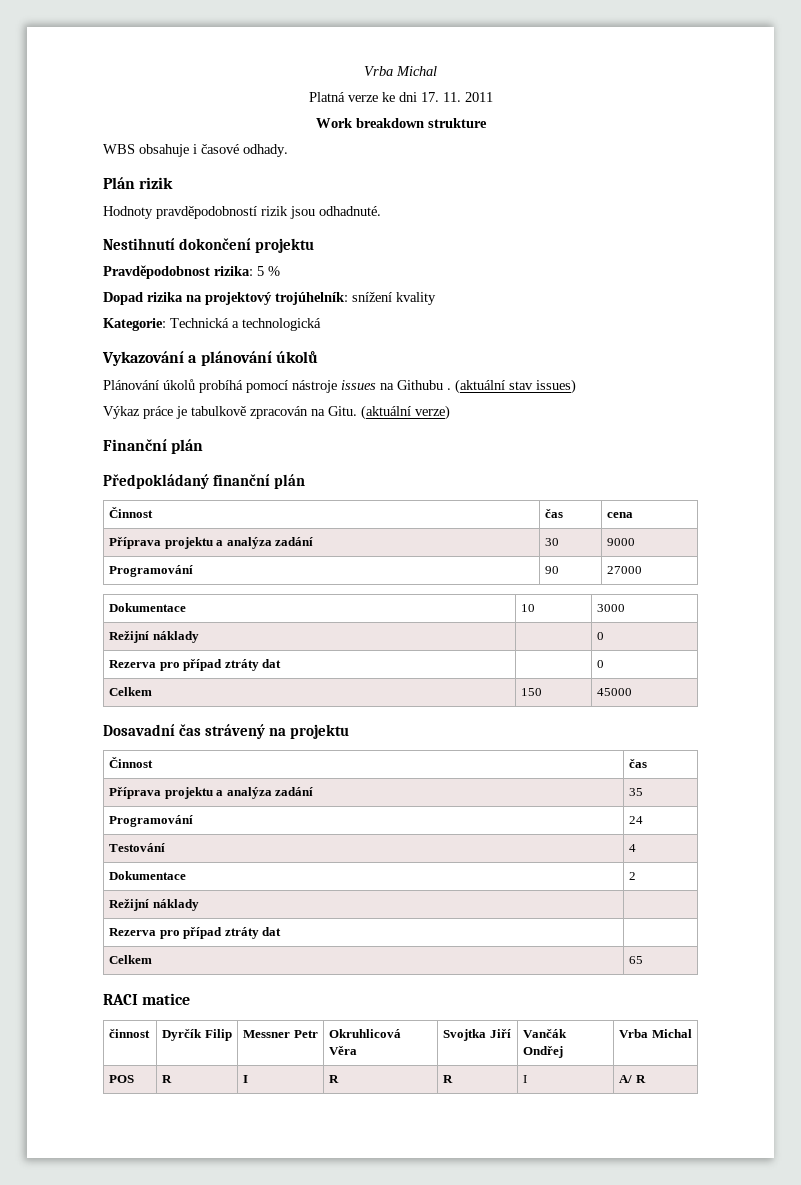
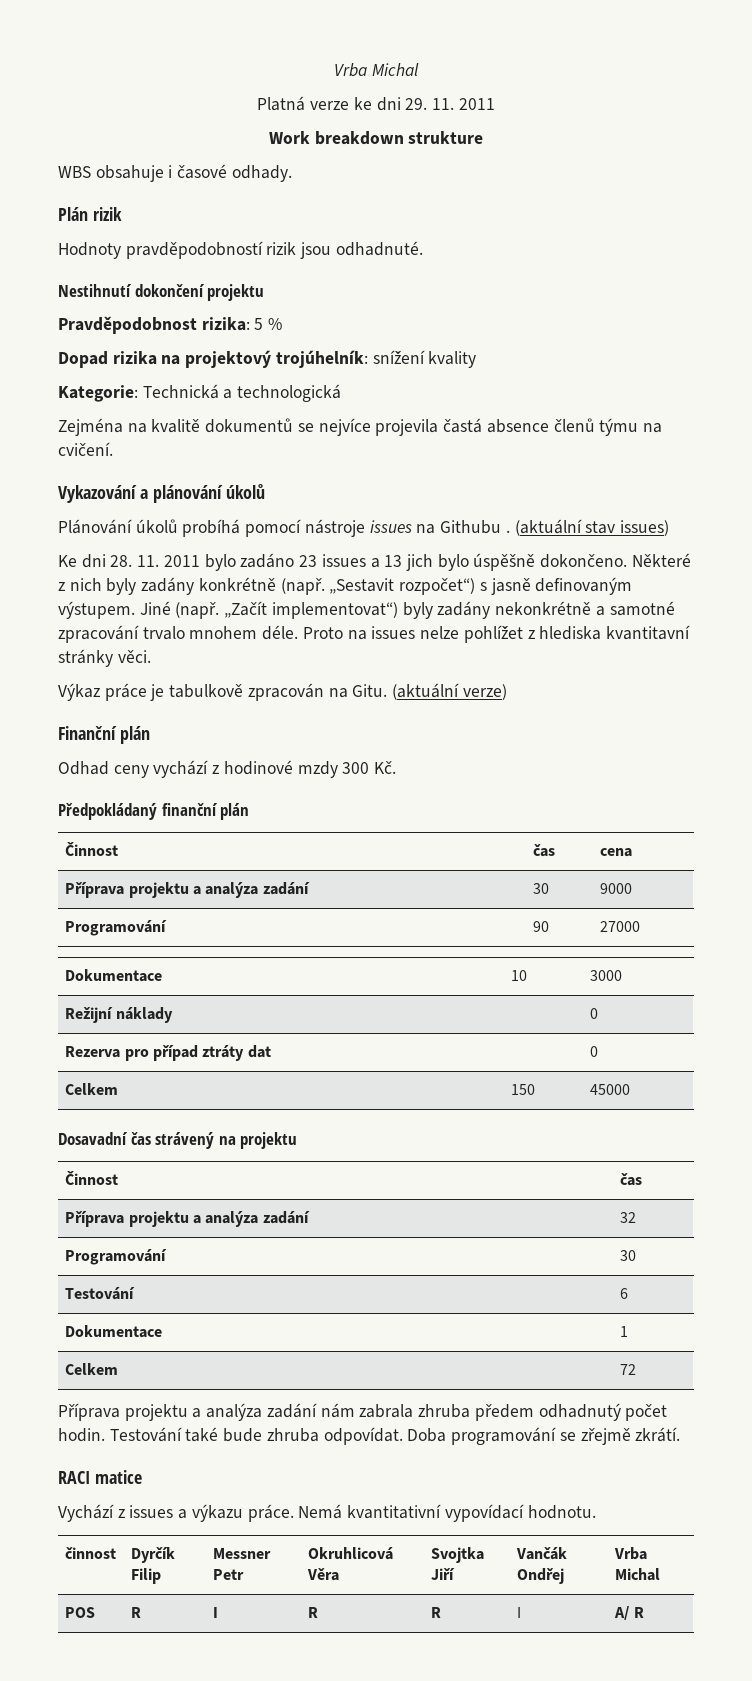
- Platná verze ke dni 17. 11. 2011
+ Platná verze ke dni 29. 11. 2011
+ Zejména na kvalitě dokumentů se nejvíce projevila častá absence členů týmu na cvičení.
+ Ke dni 28. 11. 2011 bylo zadáno 23 issues a 13 jich bylo úspěšně dokončeno. Některé z nich byly zadány konkrétně (např. „Sestavit rozpočet“) s jasně definovaným výstupem. Jiné (např. „Začít implementovat“) byly zadány nekonkrétně a samotné zpracování trvalo mnohem déle. Proto na issues nelze pohlížet z hlediska kvantitavní stránky věci.
+ Odhad ceny vychází z hodinové mzdy 300 Kč.
- Příprava projektu a analýza zadání | 35
- Programování | 24
+ Příprava projektu a analýza zadání | 32
+ Programování | 30
- Testování | 4
- Dokumentace | 2
- Režijní náklady |
- Rezerva pro případ ztráty dat |
- Celkem | 65
+ Testování | 6
+ Dokumentace | 1
+ Celkem | 72
+ Příprava projektu a analýza zadání nám zabrala zhruba předem odhadnutý počet hodin. Testování také bude zhruba odpovídat. Doba programování se zřejmě zkrátí.
  RACI matice
+ Vychází z issues a výkazu práce. Nemá kvantitativní vypovídací hodnotu.

